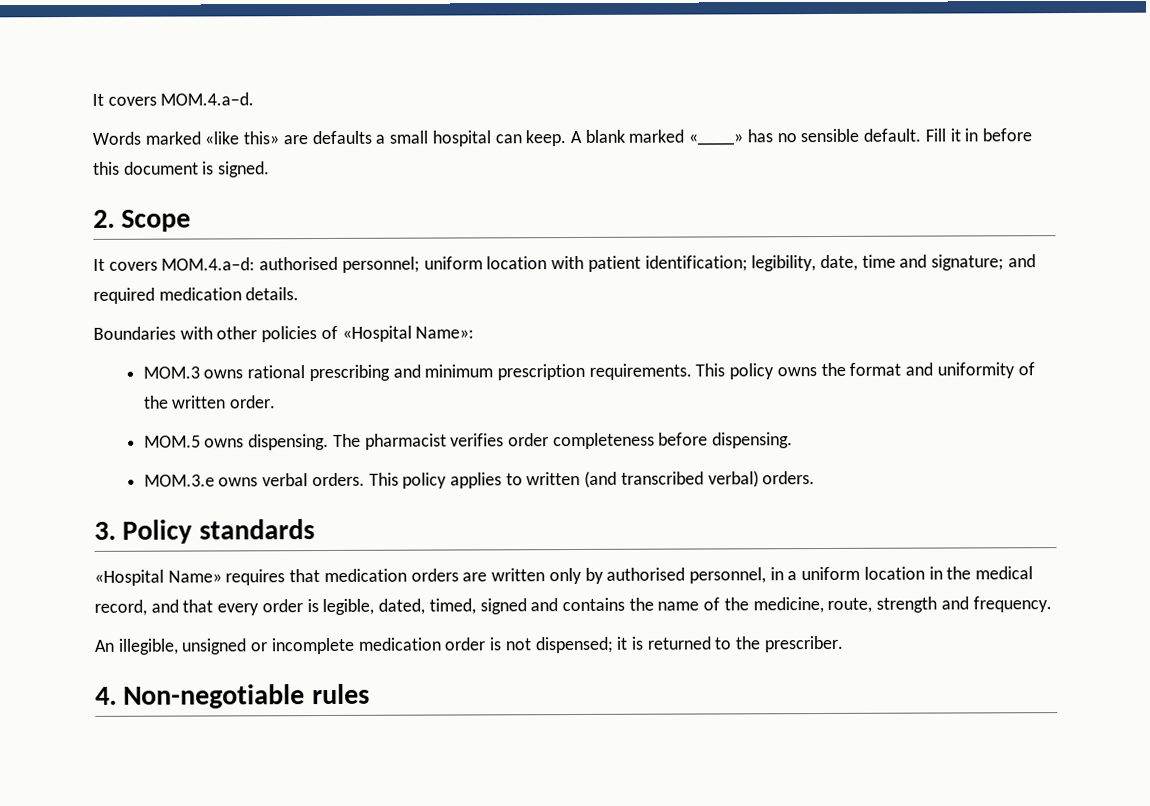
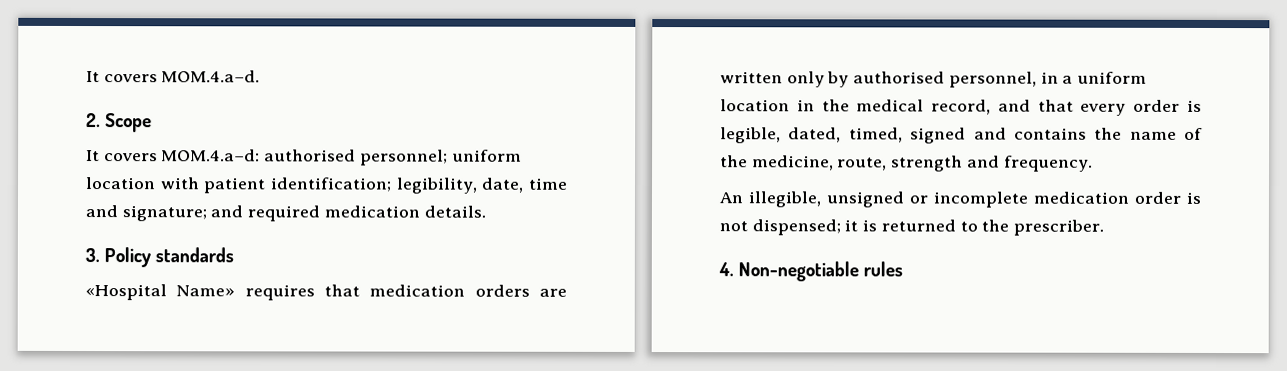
- Words marked «like this» are defaults a small hospital can keep. A blank marked «____» has no sensible default. Fill it in before this document is signed.
- Boundaries with other policies of «Hospital Name»:
- MOM.3 owns rational prescribing and minimum prescription requirements. This policy owns the format and uniformity of the written order.
- MOM.5 owns dispensing. The pharmacist verifies order completeness before dispensing.
- MOM.3.e owns verbal orders. This policy applies to written (and transcribed verbal) orders.

